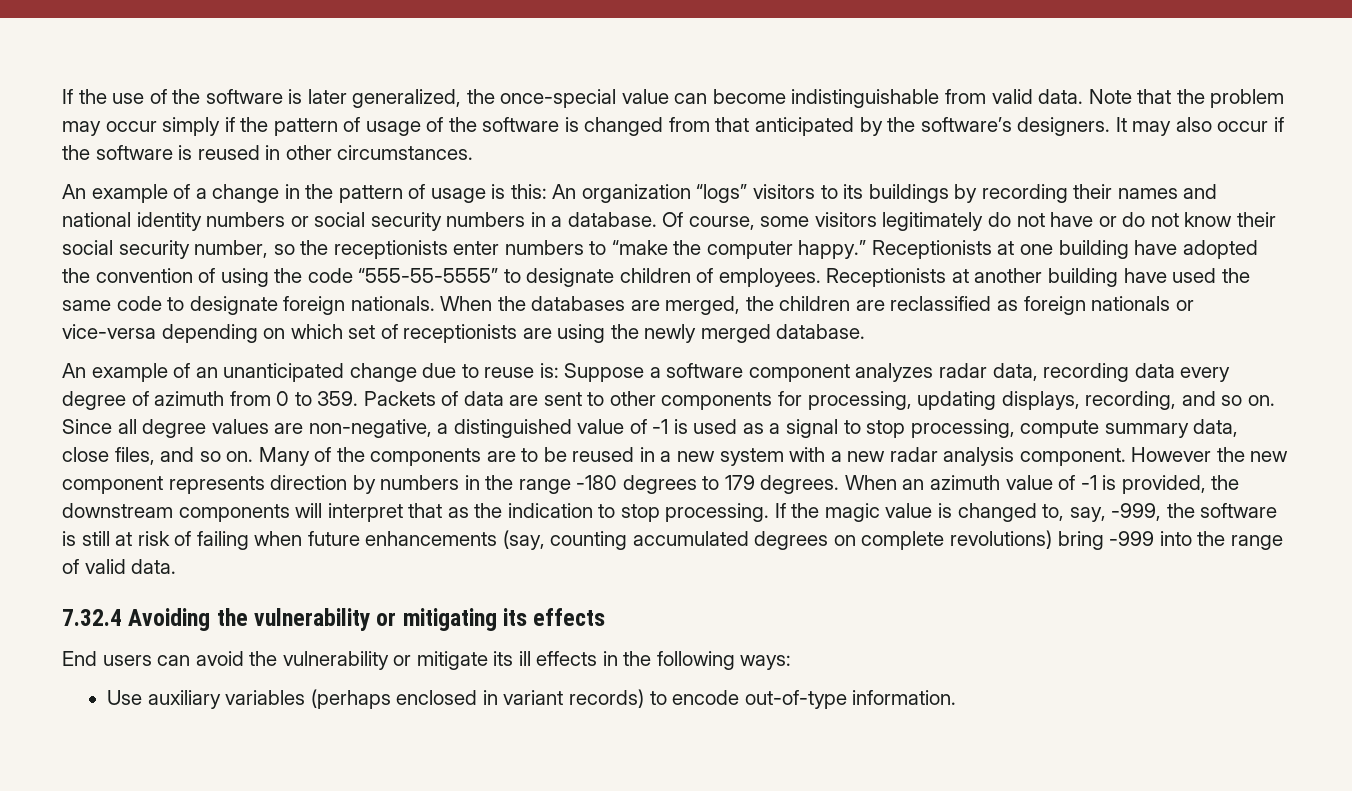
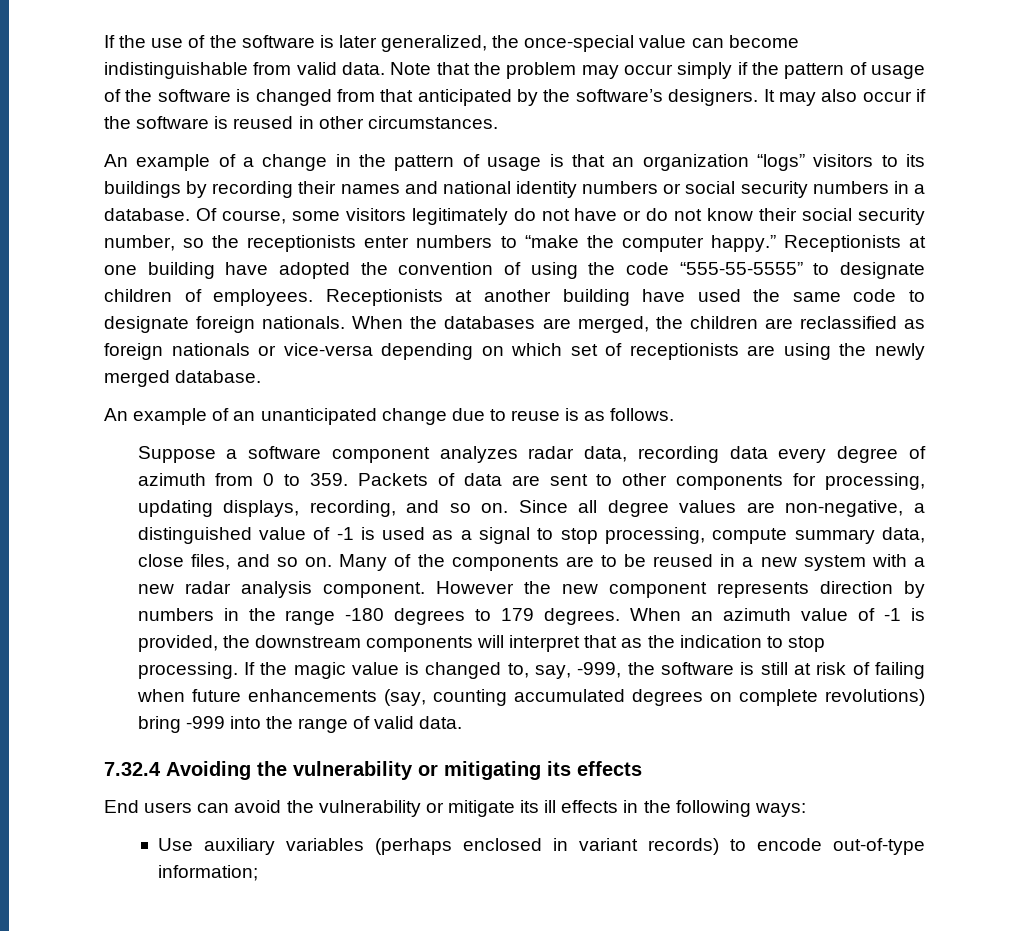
- An example of a change in the pattern of usage is this: An organization “logs” visitors to its buildings by recording their names and national identity numbers or social security numbers in a database.
+ An example of a change in the pattern of usage is that an organization “logs” visitors to its buildings by recording their names and national identity numbers or social security numbers in a database.
- An example of an unanticipated change due to reuse is: Suppose a software component analyzes radar data, recording data every degree of azimuth from 0 to 359. Packets of data are sent to other components for processing, updating displays, recording, and so on.
+ An example of an unanticipated change due to reuse is as follows.
+ Suppose a software component analyzes radar data, recording data every degree of azimuth from 0 to 359. Packets of data are sent to other components for processing, updating displays, recording, and so on.
- Use auxiliary variables (perhaps enclosed in variant records) to encode out-of-type information.
+ Use auxiliary variables (perhaps enclosed in variant records) to encode out-of-type information;

